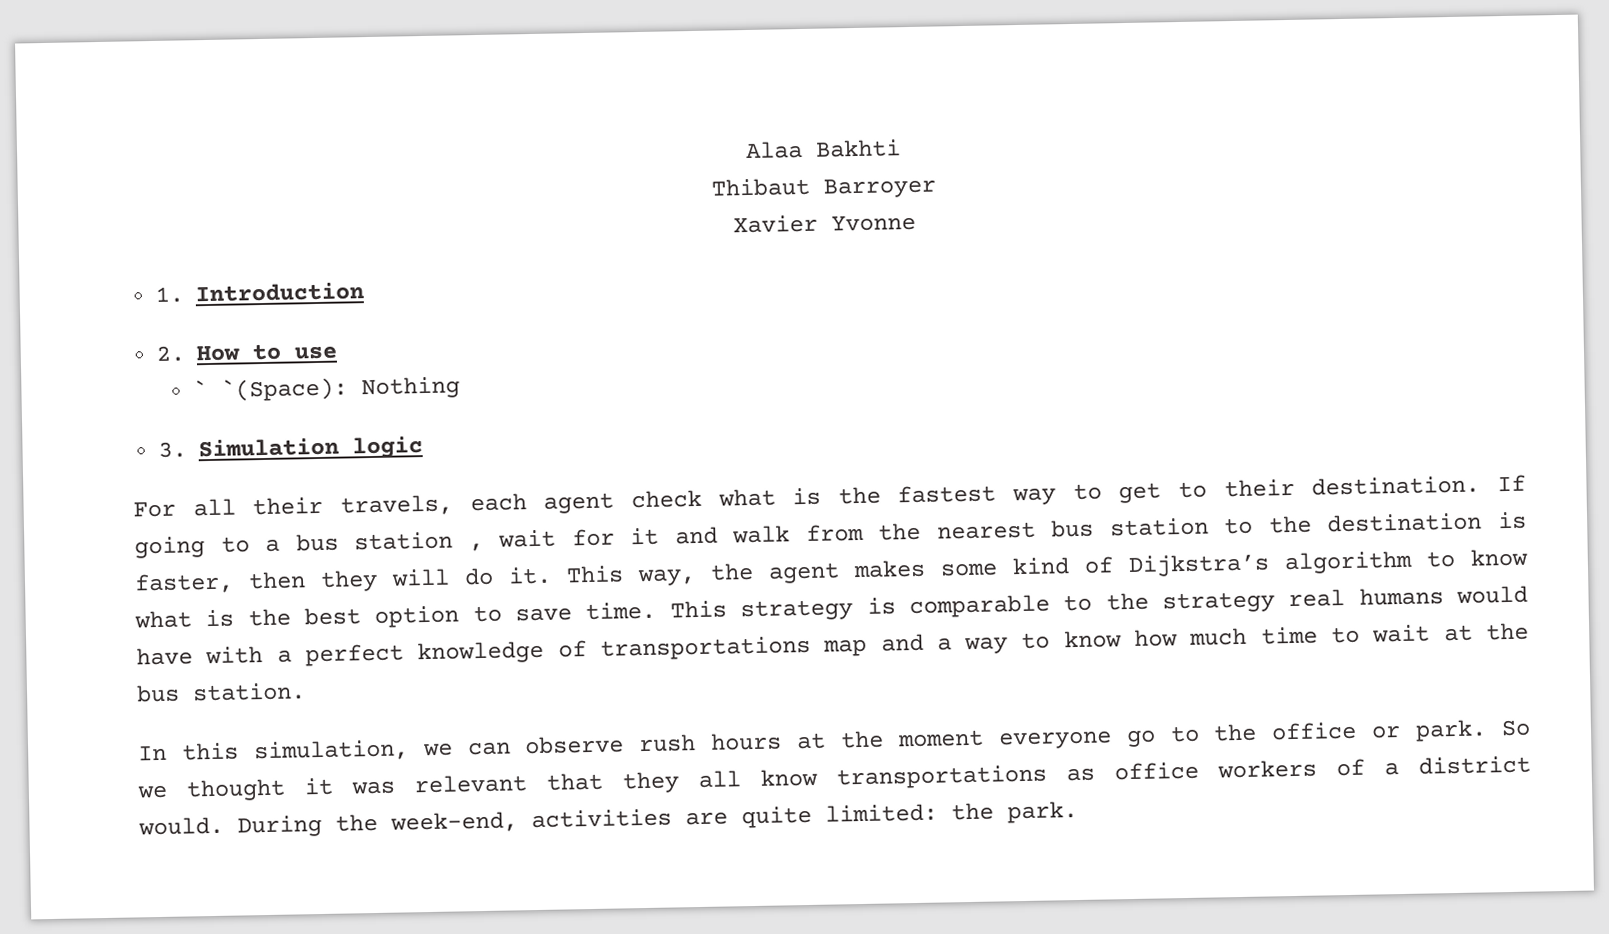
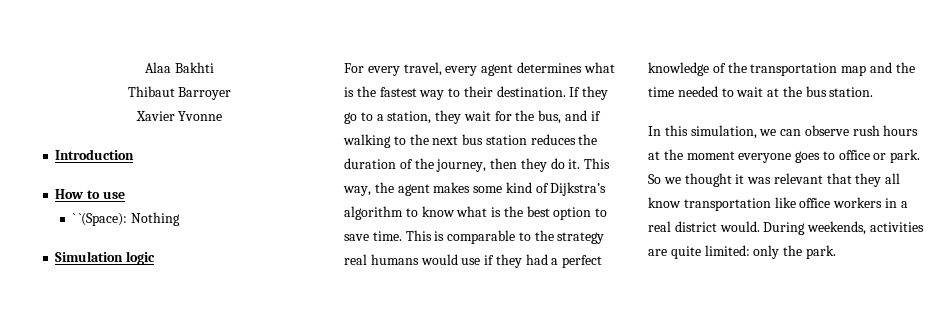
- 1. Introduction
+ Introduction
- 2. How to use
+ How to use
- 3. Simulation logic
+ Simulation logic
- For all their travels, each agent check what is the fastest way to get to their destination.
+ For every travel, every agent determines what is the fastest way to their destination.
- If going to a bus station , wait for it and walk from the nearest bus station to the destination is faster, then they will do it.
+ If they go to a station, they wait for the bus, and if walking to the next bus station reduces the duration of the journey, then they do it.
- This strategy is comparable to the strategy real humans would have with a perfect knowledge of transportations map and a way to know how much time to wait at the bus station.
+ This is comparable to the strategy real humans would use if they had a perfect knowledge of the transportation map and the time needed to wait at the bus station.
- In this simulation, we can observe rush hours at the moment everyone go to the office or park.
+ In this simulation, we can observe rush hours at the moment everyone goes to office or park.
- So we thought it was relevant that they all know transportations as office workers of a district would.
+ So we thought it was relevant that they all know transportation like office workers in a real district would.
- During the week-end, activities are quite limited: the park.
+ During weekends, activities are quite limited: only the park.

